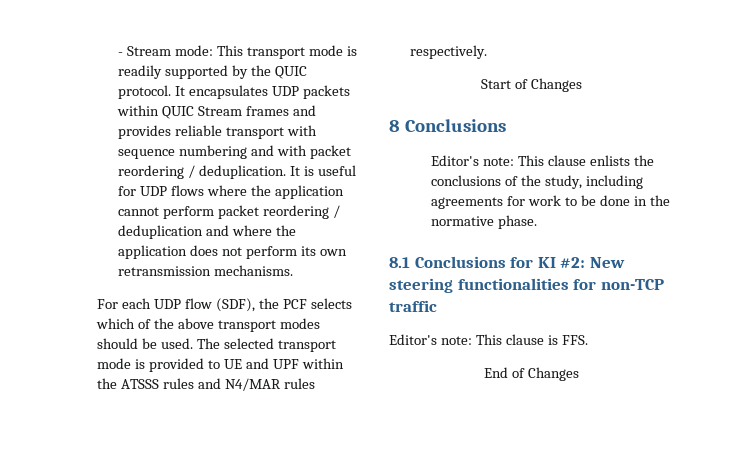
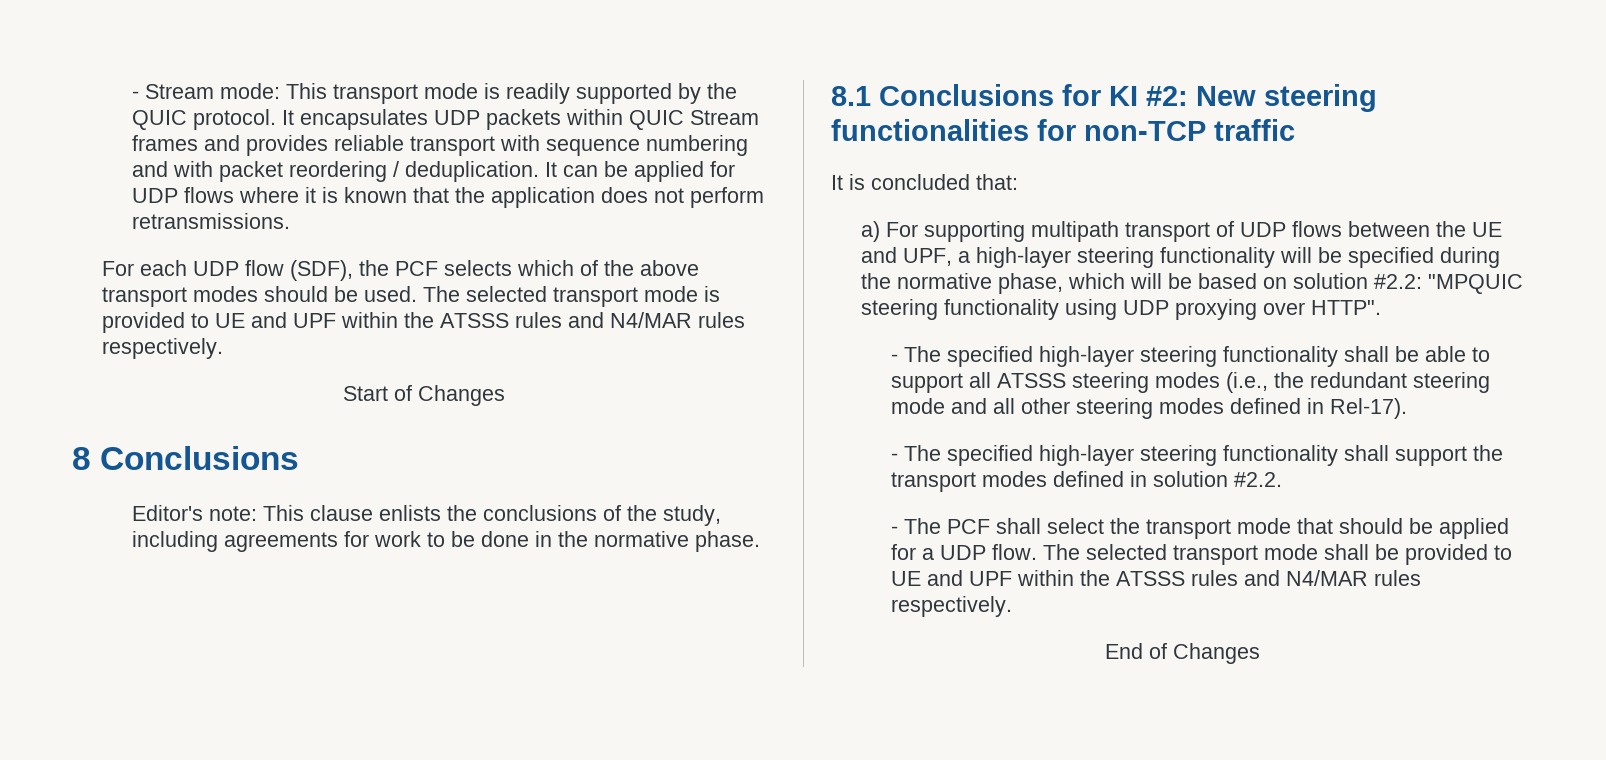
- It is useful for UDP flows where the application cannot perform packet reordering / deduplication and where the application does not perform its own retransmission mechanisms.
+ It can be applied for UDP flows where it is known that the application does not perform retransmissions.
- Editor's note: This clause is FFS.
+ It is concluded that:
+ a) For supporting multipath transport of UDP flows between the UE and UPF, a high-layer steering functionality will be specified during the normative phase, which will be based on solution #2.2: "MPQUIC steering functionality using UDP proxying over HTTP".
+ - The specified high-layer steering functionality shall be able to support all ATSSS steering modes (i.e., the redundant steering mode and all other steering modes defined in Rel-17).
+ - The specified high-layer steering functionality shall support the transport modes defined in solution #2.2.
+ - The PCF shall select the transport mode that should be applied for a UDP flow. The selected transport mode shall be provided to UE and UPF within the ATSSS rules and N4/MAR rules respectively.

